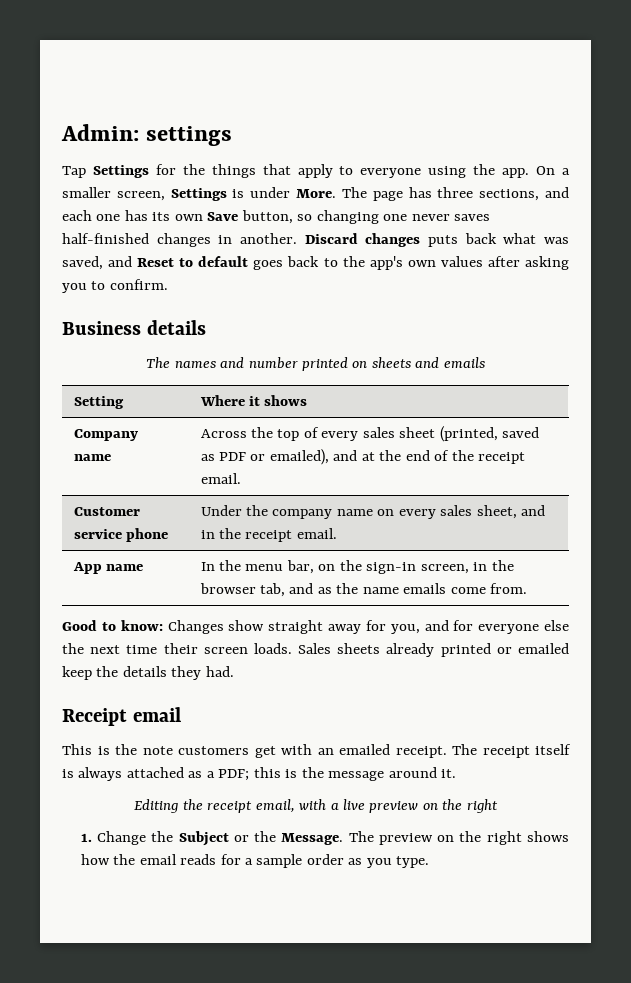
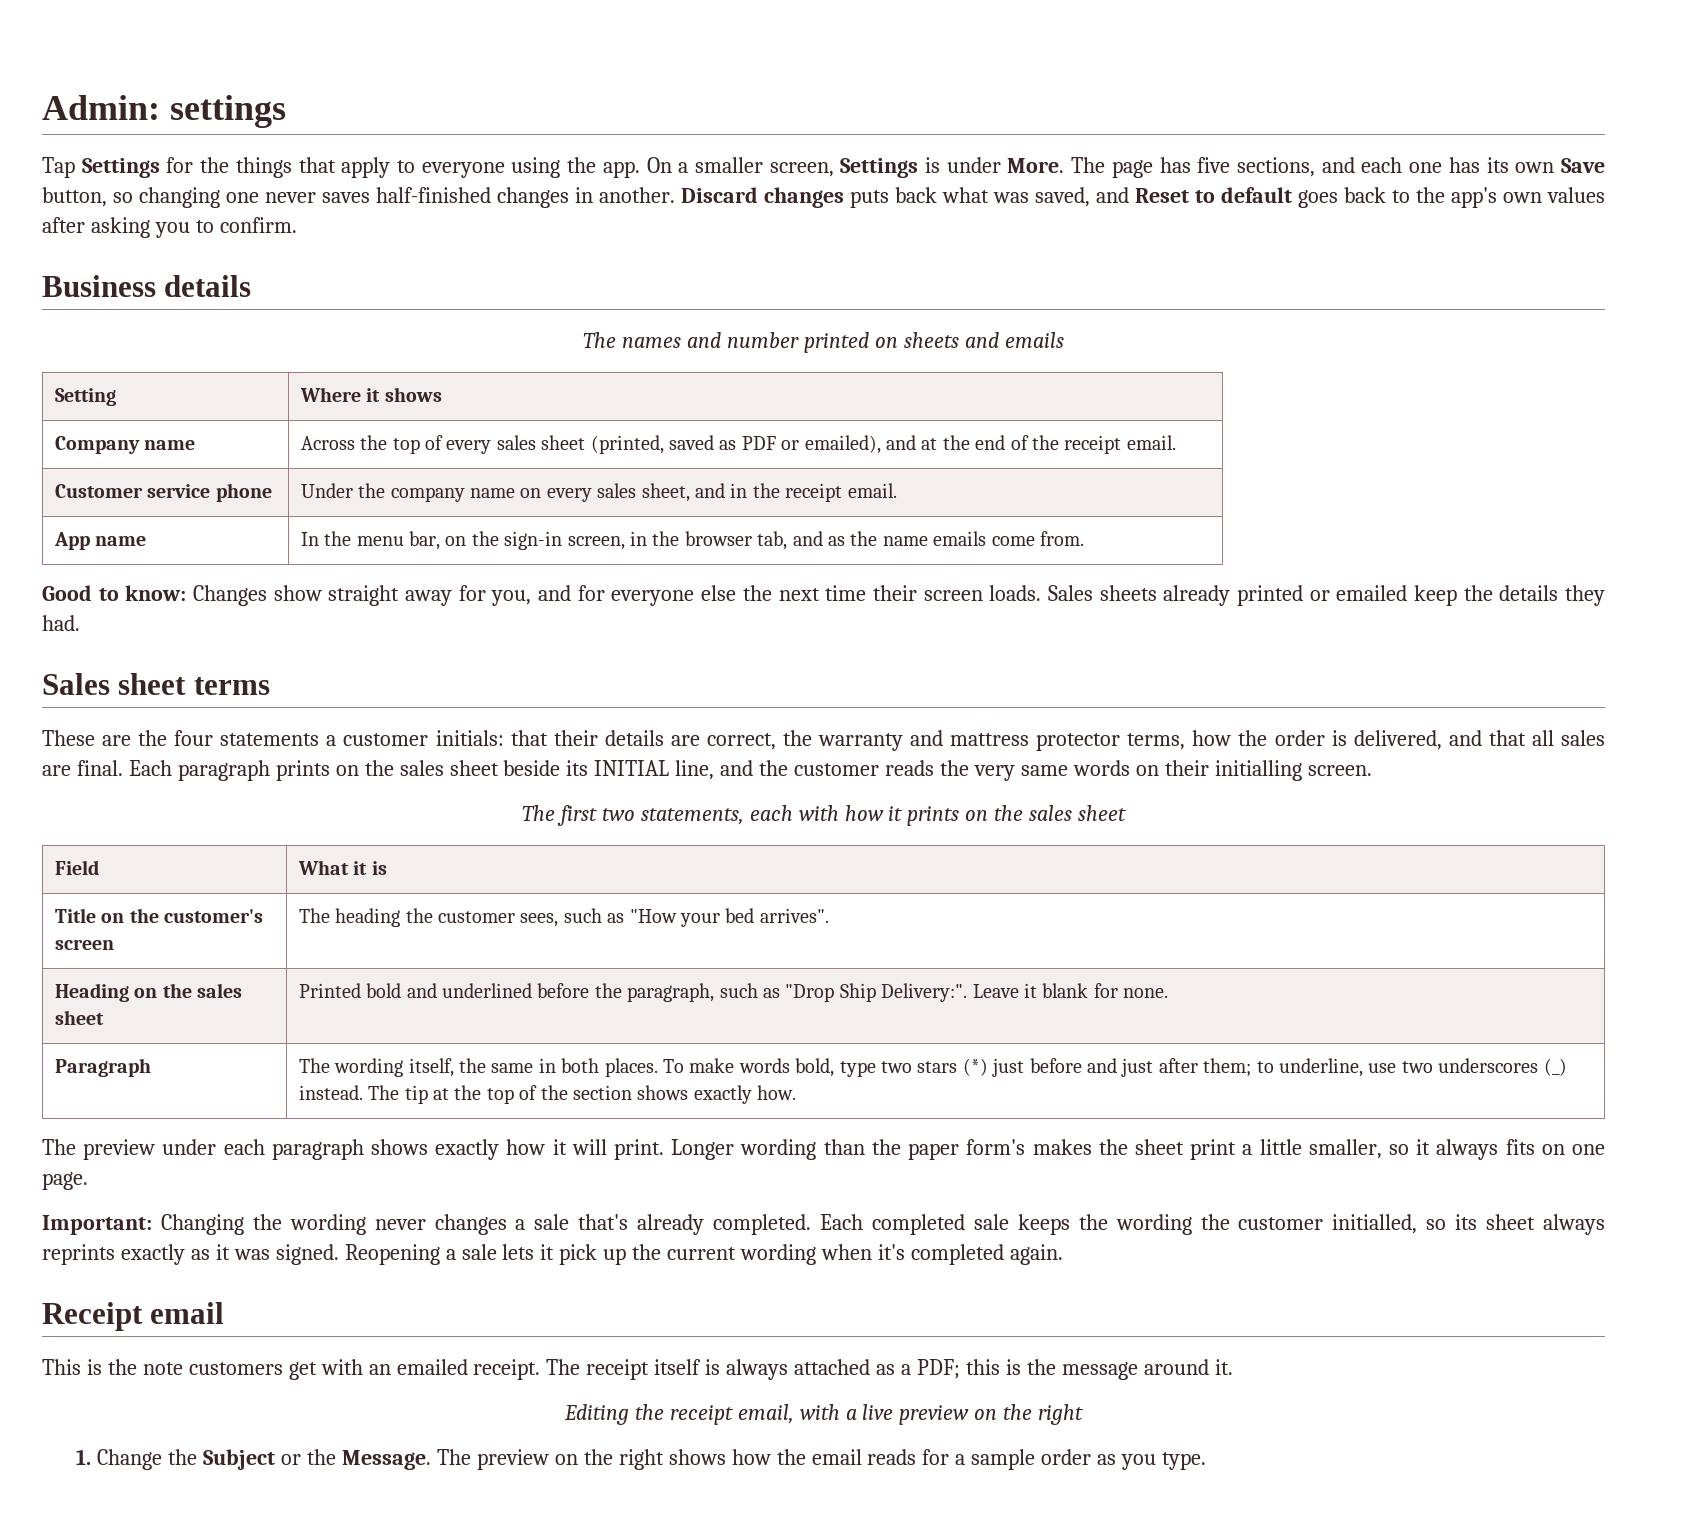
- The page has three sections, and each one has its own Save button, so changing one never saves half-finished changes in another.
+ The page has five sections, and each one has its own Save button, so changing one never saves half-finished changes in another.
+ Sales sheet terms
+ These are the four statements a customer initials: that their details are correct, the warranty and mattress protector terms, how the order is delivered, and that all sales are final. Each paragraph prints on the sales sheet beside its INITIAL line, and the customer reads the very same words on their initialling screen.
+ The first two statements, each with how it prints on the sales sheet
+ Field | What it is
+ Title on the customer's screen | The heading the customer sees, such as "How your bed arrives".
+ Heading on the sales sheet | Printed bold and underlined before the paragraph, such as "Drop Ship Delivery:". Leave it blank for none.
+ Paragraph | The wording itself, the same in both places. To make words bold, type two stars (*) just before and just after them; to underline, use two underscores (_) instead. The tip at the top of the section shows exactly how.
+ The preview under each paragraph shows exactly how it will print. Longer wording than the paper form's makes the sheet print a little smaller, so it always fits on one page.
+ Important: Changing the wording never changes a sale that's already completed. Each completed sale keeps the wording the customer initialled, so its sheet always reprints exactly as it was signed. Reopening a sale lets it pick up the current wording when it's completed again.

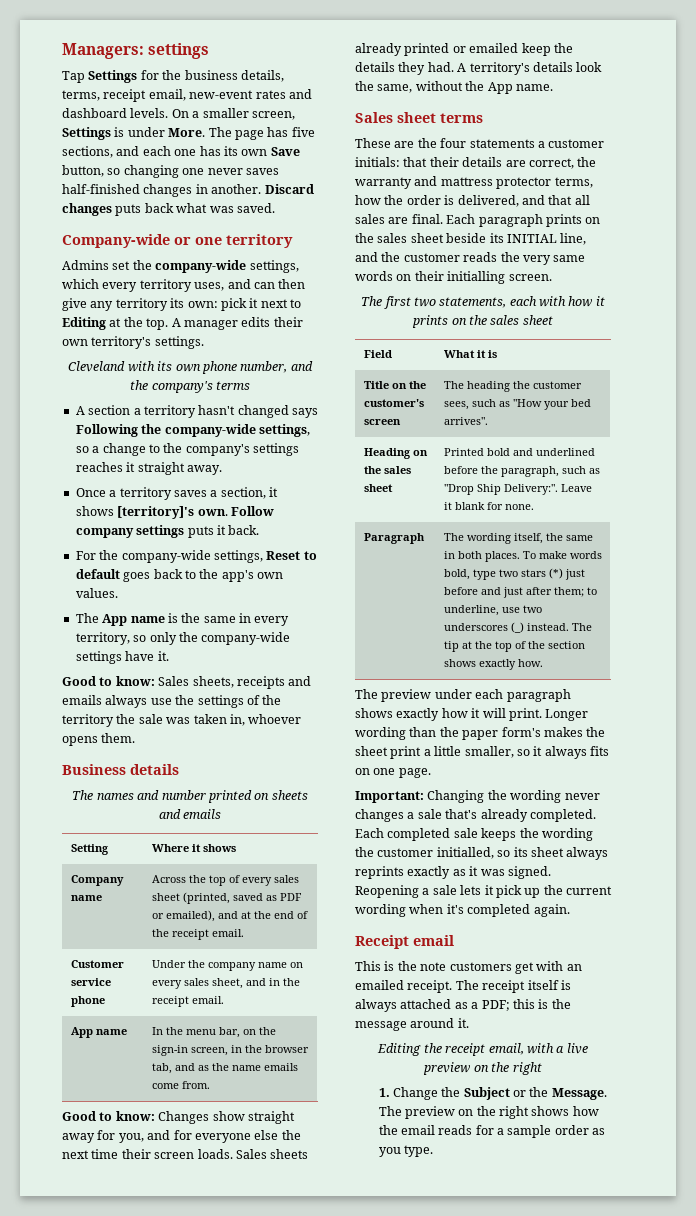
- Admin: settings
+ Managers: settings
- Tap Settings for the things that apply to everyone using the app.
+ Tap Settings for the business details, terms, receipt email, new-event rates and dashboard levels.
- Discard changes puts back what was saved, and Reset to default goes back to the app's own values after asking you to confirm.
+ Discard changes puts back what was saved.
+ Company-wide or one territory
+ Admins set the company-wide settings, which every territory uses, and can then give any territory its own: pick it next to Editing at the top. A manager edits their own territory's settings.
+ Cleveland with its own phone number, and the company's terms
+ A section a territory hasn't changed says Following the company-wide settings, so a change to the company's settings reaches it straight away.
+ Once a territory saves a section, it shows [territory]'s own. Follow company settings puts it back.
+ For the company-wide settings, Reset to default goes back to the app's own values.
+ The App name is the same in every territory, so only the company-wide settings have it.
+ Good to know: Sales sheets, receipts and emails always use the settings of the territory the sale was taken in, whoever opens them.
+ A territory's details look the same, without the App name.

